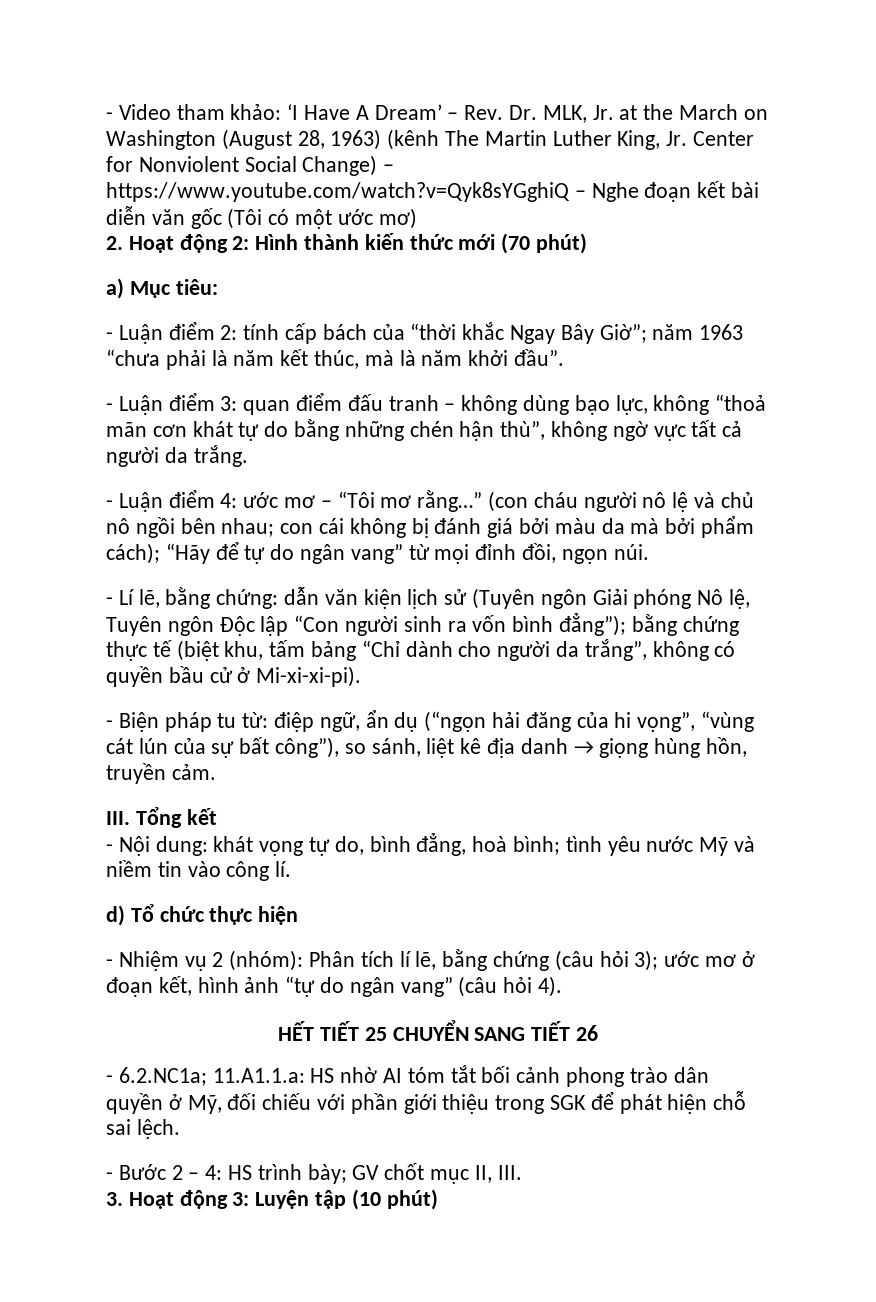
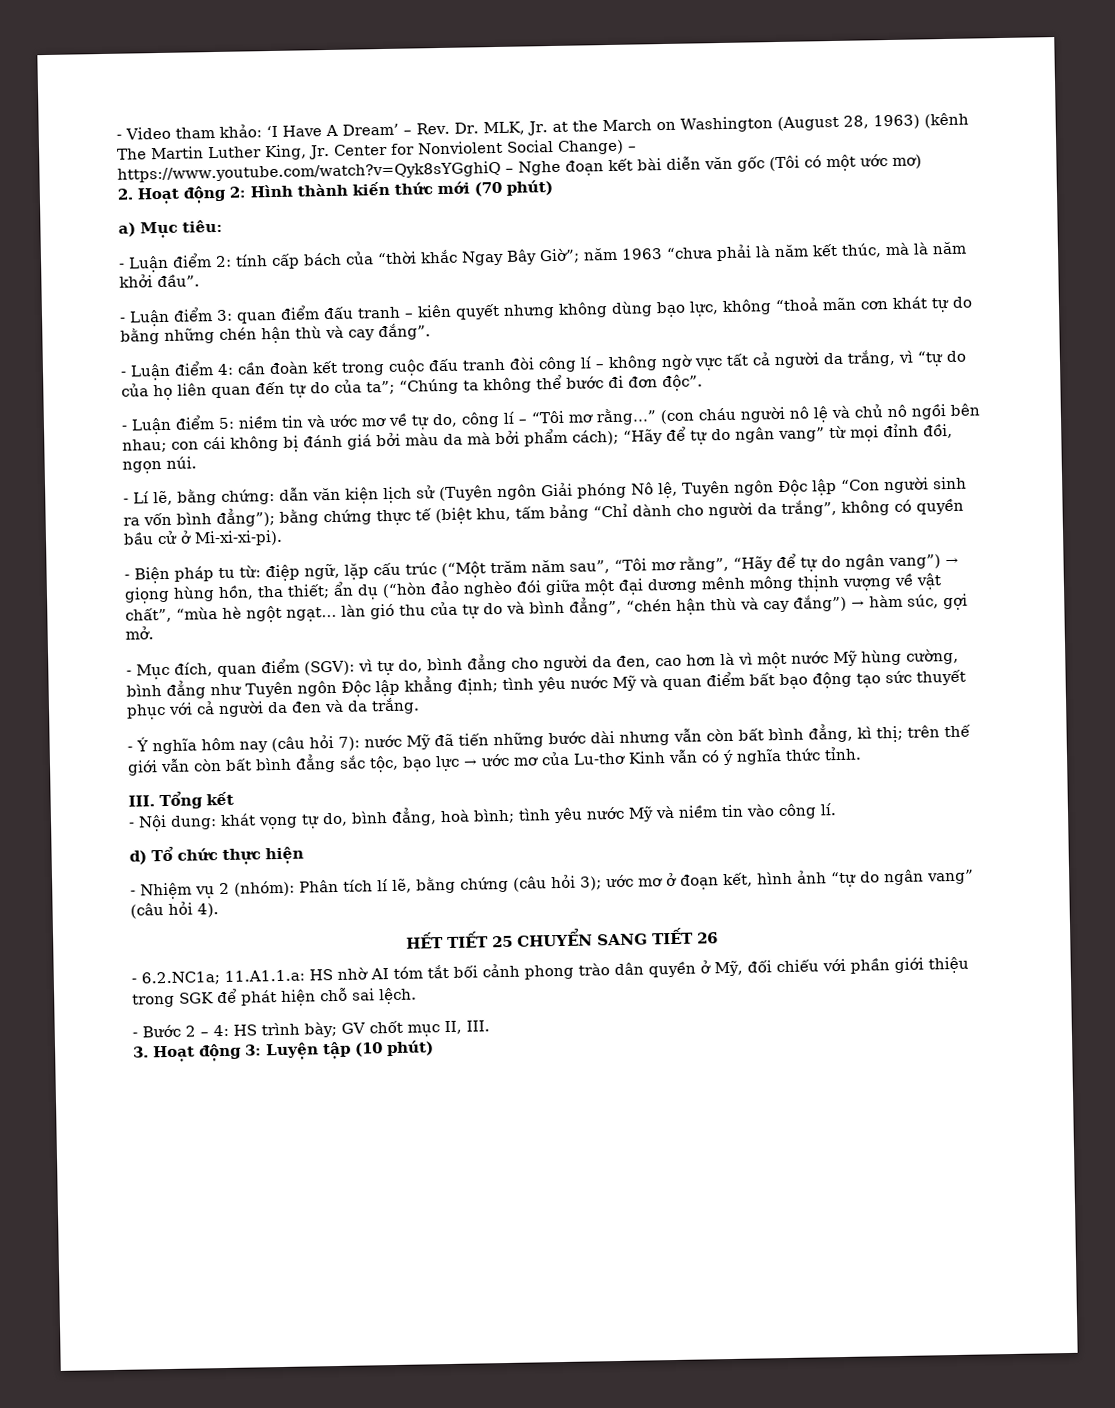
- - Luận điểm 3: quan điểm đấu tranh – không dùng bạo lực, không “thoả mãn cơn khát tự do bằng những chén hận thù”, không ngờ vực tất cả người da trắng.
- - Luận điểm 4: ước mơ – “Tôi mơ rằng…”
+ - Luận điểm 3: quan điểm đấu tranh – kiên quyết nhưng không dùng bạo lực, không “thoả mãn cơn khát tự do bằng những chén hận thù và cay đắng”.
+ - Luận điểm 4: cần đoàn kết trong cuộc đấu tranh đòi công lí – không ngờ vực tất cả người da trắng, vì “tự do của họ liên quan đến tự do của ta”; “Chúng ta không thể bước đi đơn độc”.
+ - Luận điểm 5: niềm tin và ước mơ về tự do, công lí – “Tôi mơ rằng…”
- - Biện pháp tu từ: điệp ngữ, ẩn dụ (“ngọn hải đăng của hi vọng”, “vùng cát lún của sự bất công”), so sánh, liệt kê địa danh → giọng hùng hồn, truyền cảm.
+ - Biện pháp tu từ: điệp ngữ, lặp cấu trúc (“Một trăm năm sau”, “Tôi mơ rằng”, “Hãy để tự do ngân vang”) → giọng hùng hồn, tha thiết; ẩn dụ (“hòn đảo nghèo đói giữa một đại dương mênh mông thịnh vượng về vật chất”, “mùa hè ngột ngạt… làn gió thu của tự do và bình đẳng”, “chén hận thù và cay đắng”) → hàm súc, gợi mở.
+ - Mục đích, quan điểm (SGV): vì tự do, bình đẳng cho người da đen, cao hơn là vì một nước Mỹ hùng cường, bình đẳng như Tuyên ngôn Độc lập khẳng định; tình yêu nước Mỹ và quan điểm bất bạo động tạo sức thuyết phục với cả người da đen và da trắng.
+ - Ý nghĩa hôm nay (câu hỏi 7): nước Mỹ đã tiến những bước dài nhưng vẫn còn bất bình đẳng, kì thị; trên thế giới vẫn còn bất bình đẳng sắc tộc, bạo lực → ước mơ của Lu-thơ Kinh vẫn có ý nghĩa thức tỉnh.

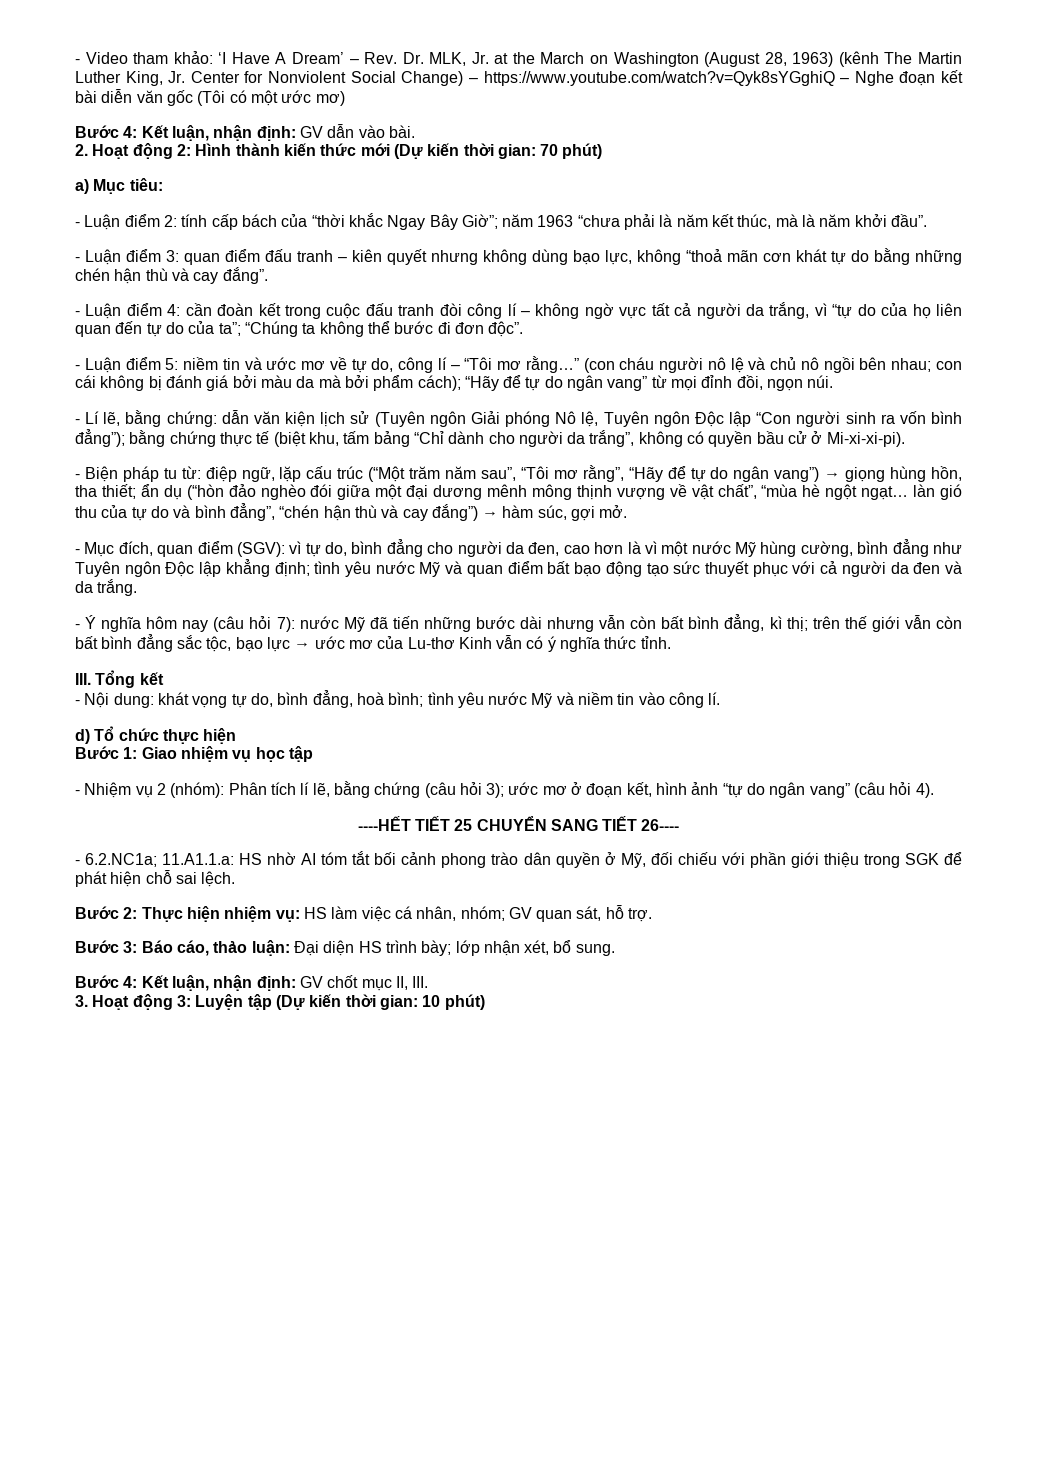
+ Bước 4: Kết luận, nhận định: GV dẫn vào bài.
- 2. Hoạt động 2: Hình thành kiến thức mới (70 phút)
+ 2. Hoạt động 2: Hình thành kiến thức mới (Dự kiến thời gian: 70 phút)
+ Bước 1: Giao nhiệm vụ học tập
- HẾT TIẾT 25 CHUYỂN SANG TIẾT 26
+ ----HẾT TIẾT 25 CHUYỂN SANG TIẾT 26----
- - Bước 2 – 4: HS trình bày; GV chốt mục II, III.
+ Bước 2: Thực hiện nhiệm vụ: HS làm việc cá nhân, nhóm; GV quan sát, hỗ trợ.
+ Bước 3: Báo cáo, thảo luận: Đại diện HS trình bày; lớp nhận xét, bổ sung.
+ Bước 4: Kết luận, nhận định: GV chốt mục II, III.
- 3. Hoạt động 3: Luyện tập (10 phút)
+ 3. Hoạt động 3: Luyện tập (Dự kiến thời gian: 10 phút)

